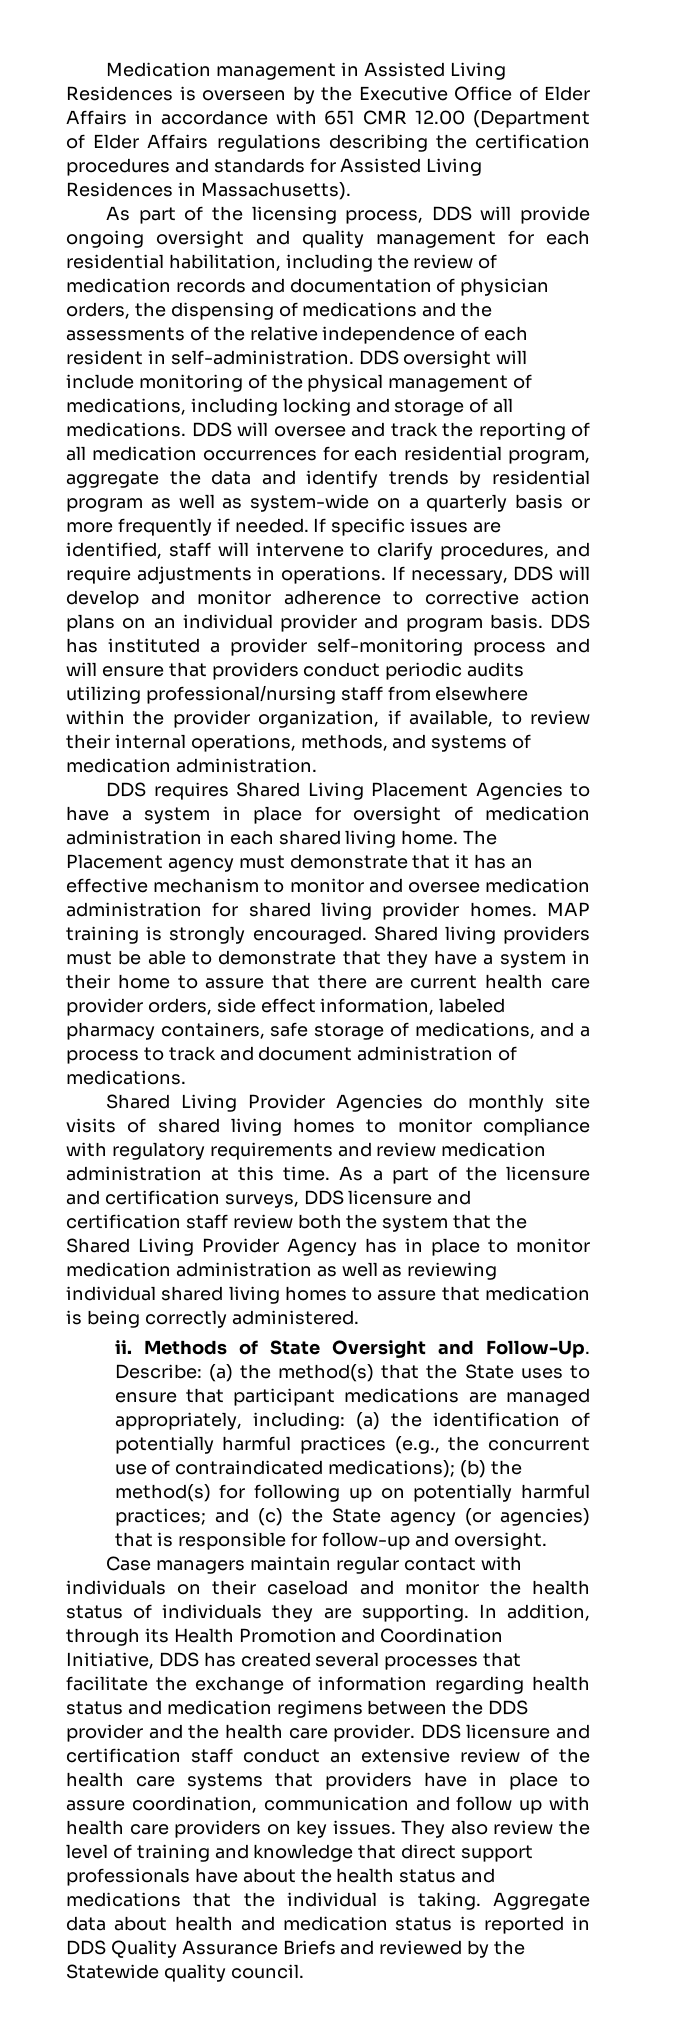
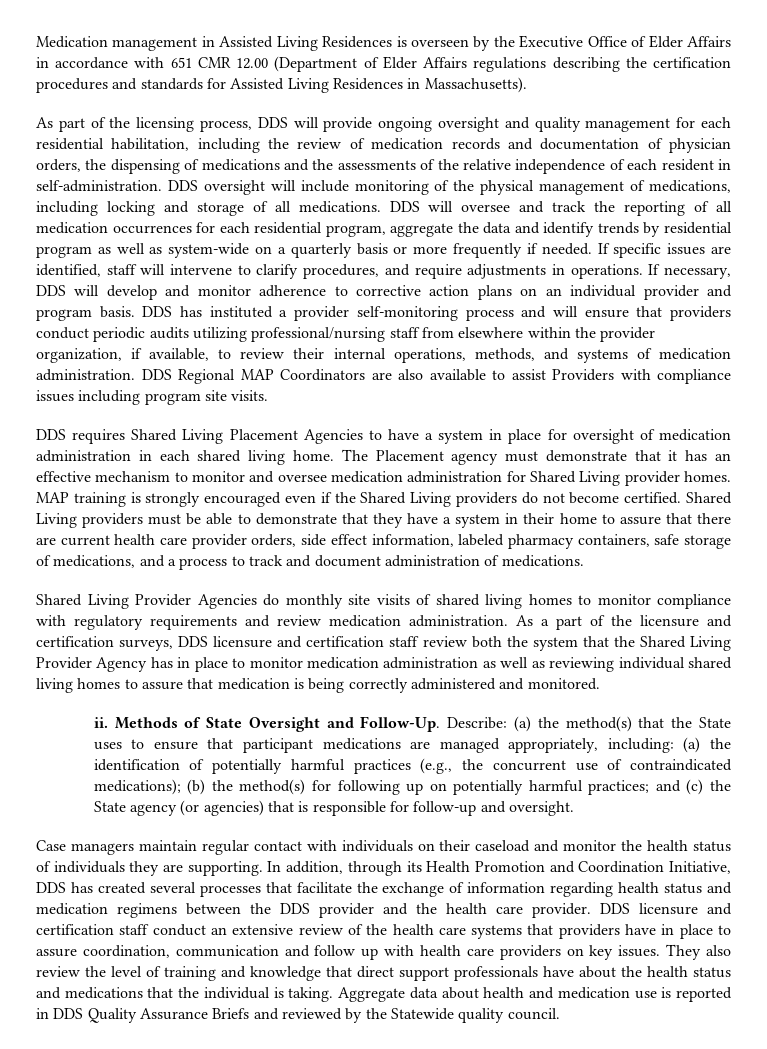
+ DDS Regional MAP Coordinators are also available to assist Providers with compliance issues including program site visits.
- The Placement agency must demonstrate that it has an effective mechanism to monitor and oversee medication administration for shared living provider homes.
+ The Placement agency must demonstrate that it has an effective mechanism to monitor and oversee medication administration for Shared Living provider homes.
- MAP training is strongly encouraged. Shared living providers must be able to demonstrate that they have a system in their home to assure that there are current health care provider orders, side effect information, labeled pharmacy containers, safe storage of medications, and a process to track and document administration of medications.
+ MAP training is strongly encouraged even if the Shared Living providers do not become certified. Shared Living providers must be able to demonstrate that they have a system in their home to assure that there are current health care provider orders, side effect information, labeled pharmacy containers, safe storage of medications, and a process to track and document administration of medications.
- Shared Living Provider Agencies do monthly site visits of shared living homes to monitor compliance with regulatory requirements and review medication administration at this time.
+ Shared Living Provider Agencies do monthly site visits of shared living homes to monitor compliance with regulatory requirements and review medication administration.
- As a part of the licensure and certification surveys, DDS licensure and certification staff review both the system that the Shared Living Provider Agency has in place to monitor medication administration as well as reviewing individual shared living homes to assure that medication is being correctly administered.
+ As a part of the licensure and certification surveys, DDS licensure and certification staff review both the system that the Shared Living Provider Agency has in place to monitor medication administration as well as reviewing individual shared living homes to assure that medication is being correctly administered and monitored.
- Aggregate data about health and medication status is reported in DDS Quality Assurance Briefs and reviewed by the Statewide quality council.
+ Aggregate data about health and medication use is reported in DDS Quality Assurance Briefs and reviewed by the Statewide quality council.

